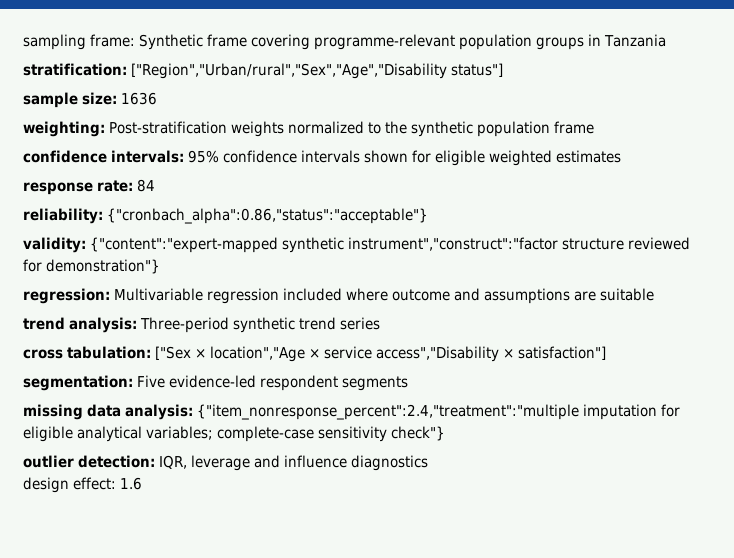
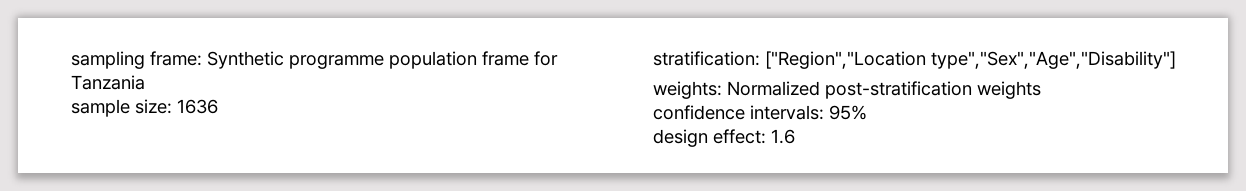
- sampling frame: Synthetic frame covering programme-relevant population groups in Tanzania
- stratification: ["Region","Urban/rural","Sex","Age","Disability status"]
+ sampling frame: Synthetic programme population frame for Tanzania
  sample size: 1636
- weighting: Post-stratification weights normalized to the synthetic population frame
- confidence intervals: 95% confidence intervals shown for eligible weighted estimates
- response rate: 84
- reliability: {"cronbach_alpha":0.86,"status":"acceptable"}
- validity: {"content":"expert-mapped synthetic instrument","construct":"factor structure reviewed for demonstration"}
- regression: Multivariable regression included where outcome and assumptions are suitable
- trend analysis: Three-period synthetic trend series
- cross tabulation: ["Sex × location","Age × service access","Disability × satisfaction"]
- segmentation: Five evidence-led respondent segments
- missing data analysis: {"item_nonresponse_percent":2.4,"treatment":"multiple imputation for eligible analytical variables; complete-case sensitivity check"}
- outlier detection: IQR, leverage and influence diagnostics
+ stratification: ["Region","Location type","Sex","Age","Disability"]
+ weights: Normalized post-stratification weights
+ confidence intervals: 95%

